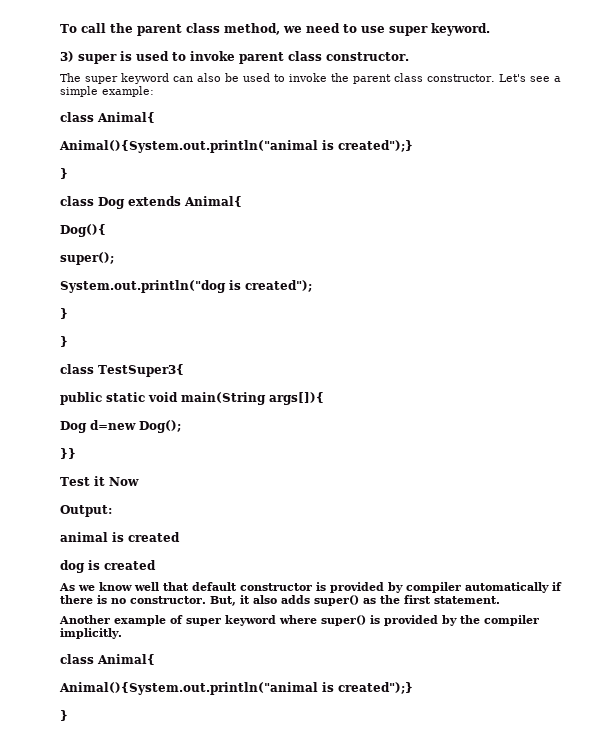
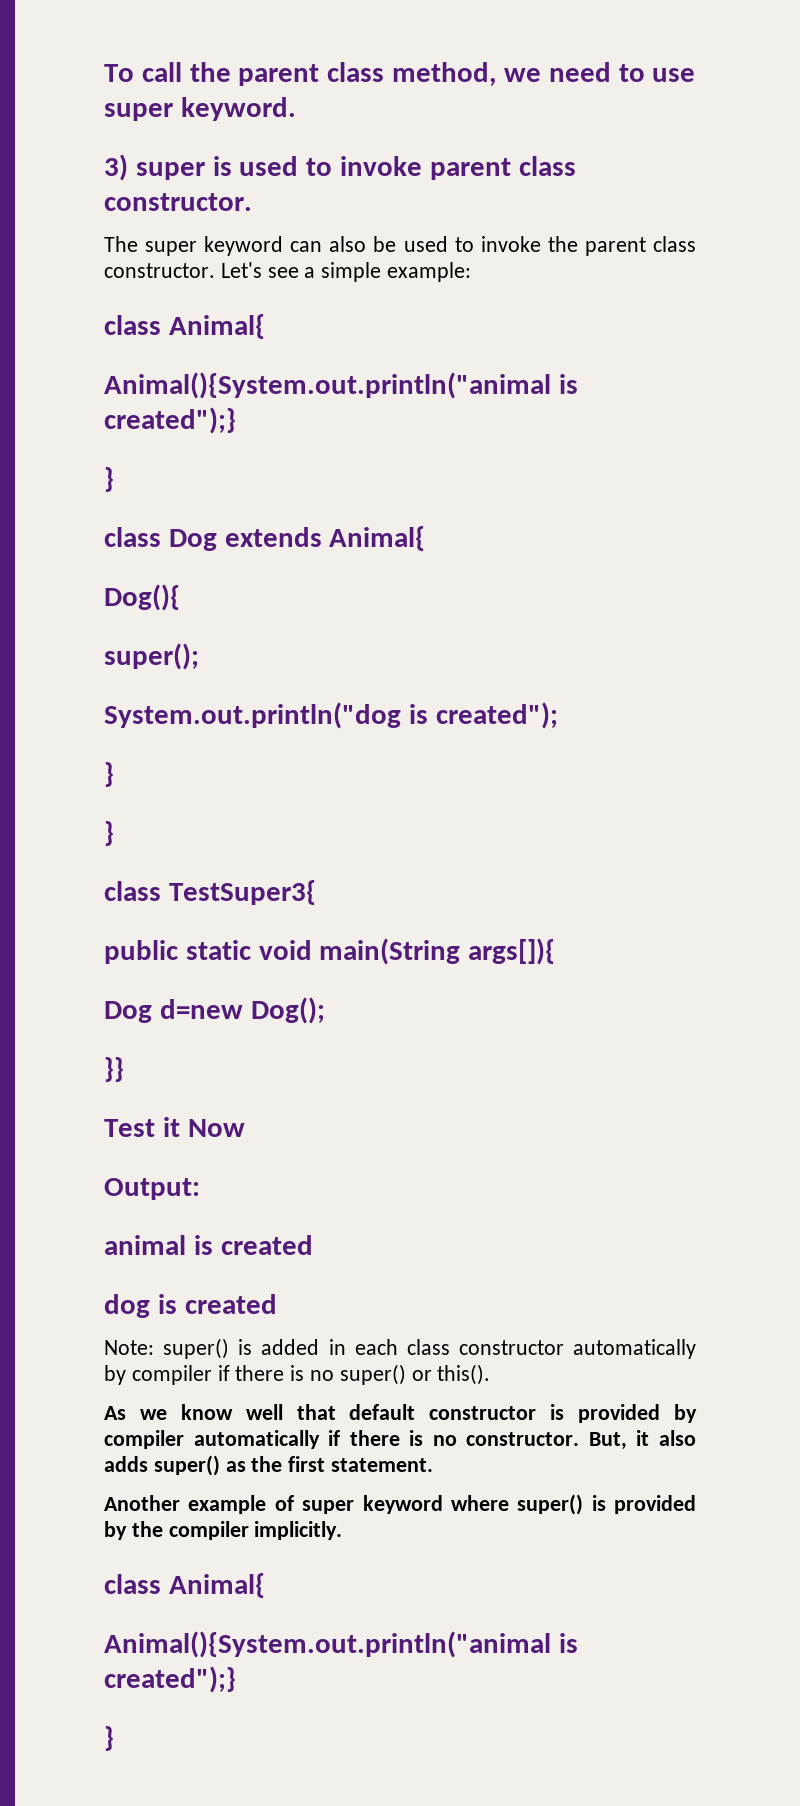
+ Note: super() is added in each class constructor automatically by compiler if there is no super() or this().

